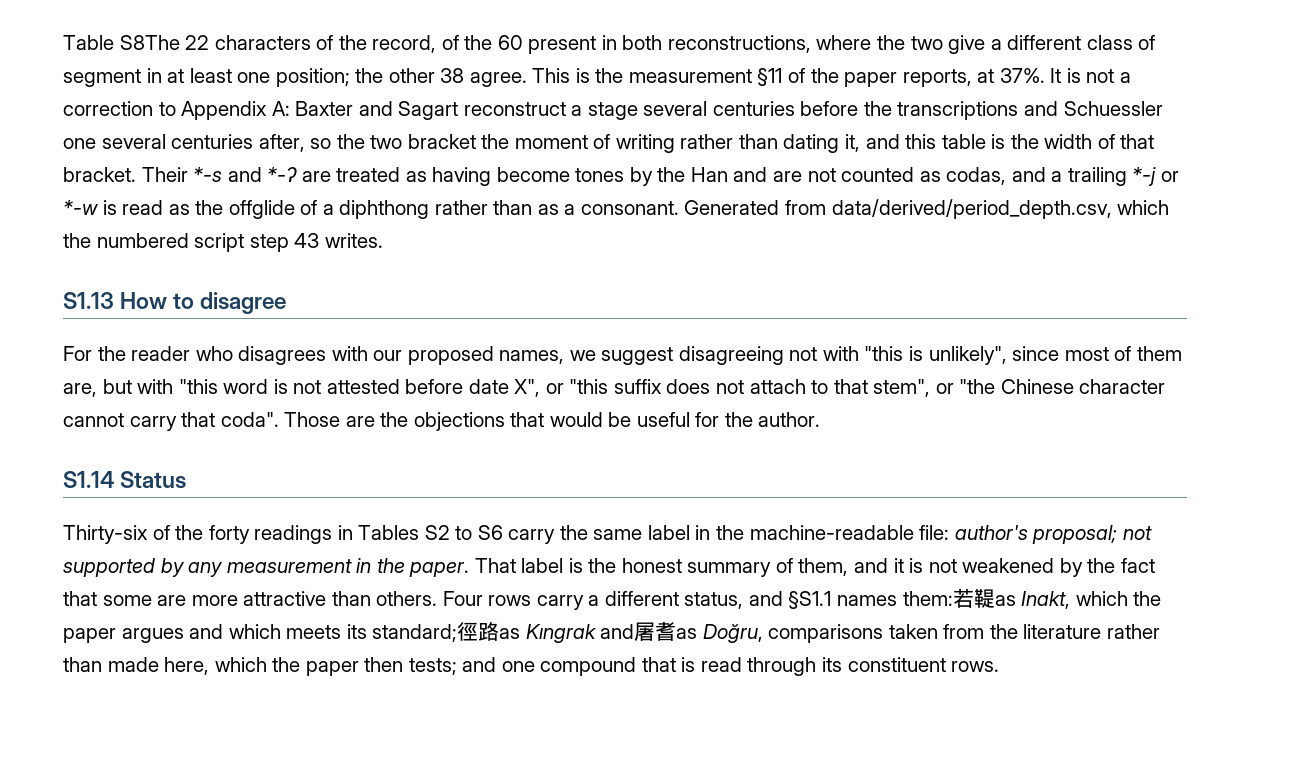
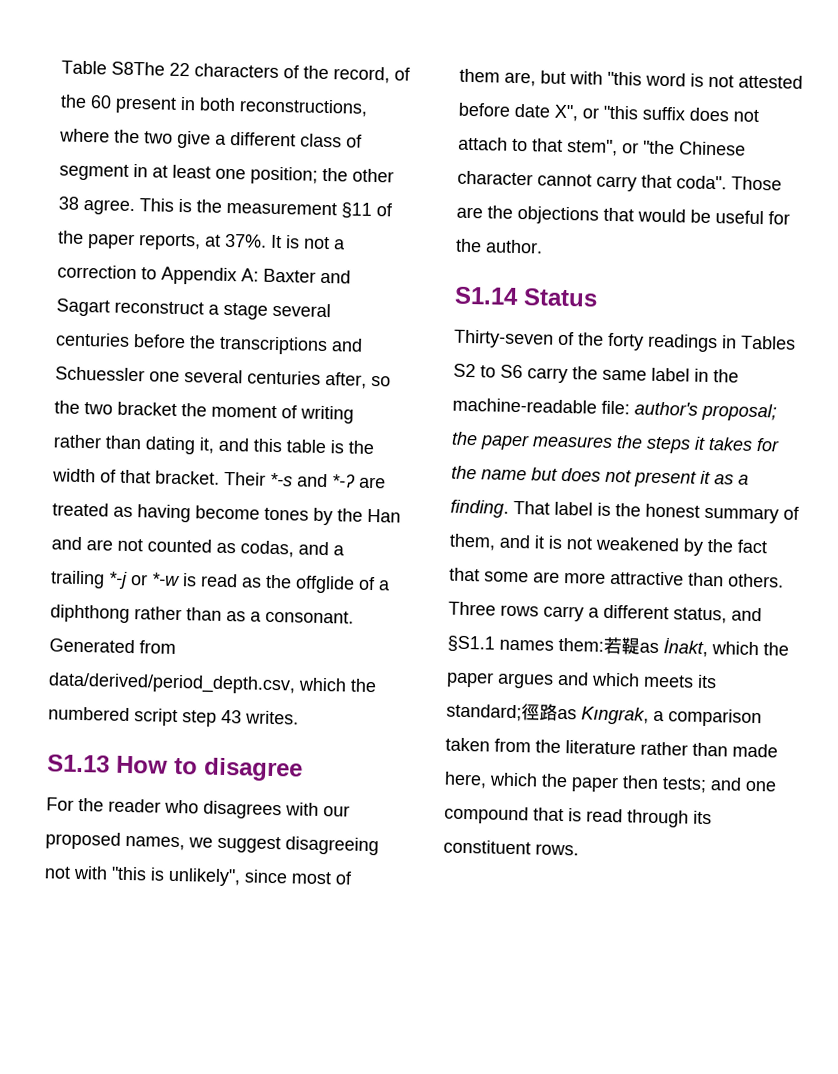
- Thirty-six of the forty readings in Tables S2 to S6 carry the same label in the machine-readable file: author's proposal; not supported by any measurement in the paper.
+ Thirty-seven of the forty readings in Tables S2 to S6 carry the same label in the machine-readable file: author's proposal; the paper measures the steps it takes for the name but does not present it as a finding.
- Four rows carry a different status, and §S1.1 names them:若鞮as Inakt, which the paper argues and which meets its standard;徑路as Kıngrak and屠耆as Doğru, comparisons taken from the literature rather than made here, which the paper then tests; and one compound that is read through its constituent rows.
+ Three rows carry a different status, and §S1.1 names them:若鞮as İnakt, which the paper argues and which meets its standard;徑路as Kıngrak, a comparison taken from the literature rather than made here, which the paper then tests; and one compound that is read through its constituent rows.

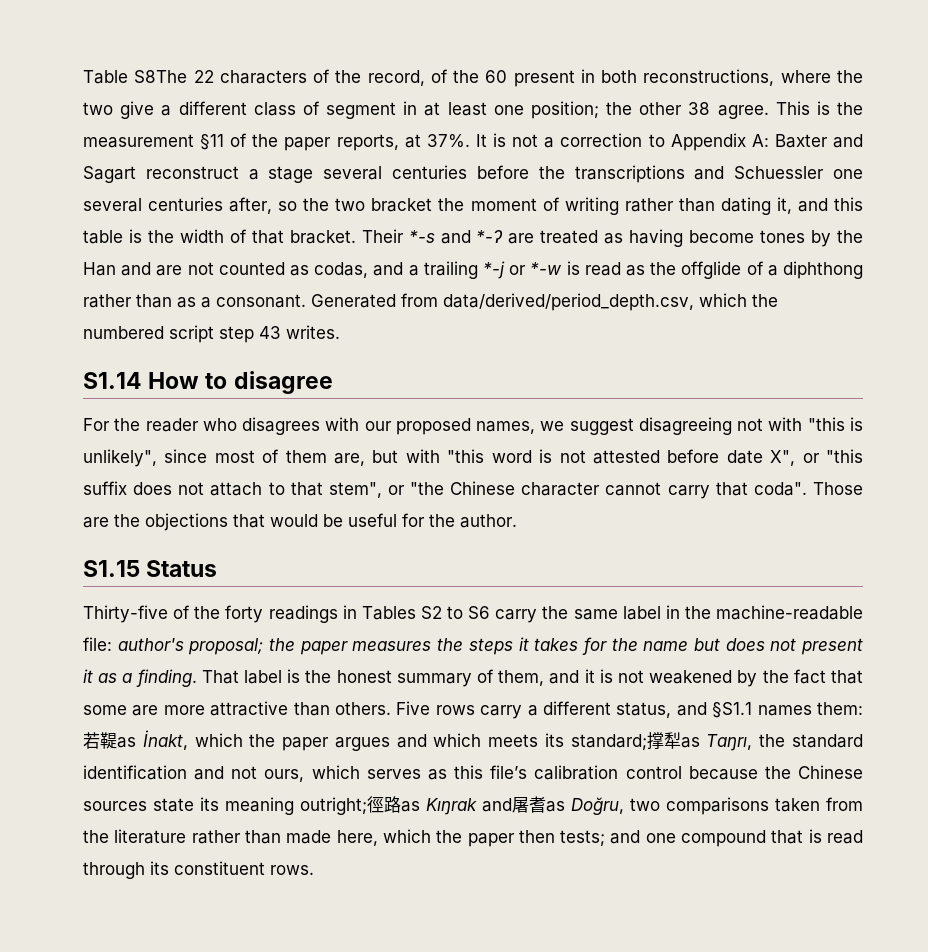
- S1.13 How to disagree
+ S1.14 How to disagree
- S1.14 Status
+ S1.15 Status
- Thirty-seven of the forty readings in Tables S2 to S6 carry the same label in the machine-readable file: author's proposal; the paper measures the steps it takes for the name but does not present it as a finding.
+ Thirty-five of the forty readings in Tables S2 to S6 carry the same label in the machine-readable file: author's proposal; the paper measures the steps it takes for the name but does not present it as a finding.
- Three rows carry a different status, and §S1.1 names them:若鞮as İnakt, which the paper argues and which meets its standard;徑路as Kıngrak, a comparison taken from the literature rather than made here, which the paper then tests; and one compound that is read through its constituent rows.
+ Five rows carry a different status, and §S1.1 names them:若鞮as İnakt, which the paper argues and which meets its standard;撑犁as Taŋrı, the standard identification and not ours, which serves as this file’s calibration control because the Chinese sources state its meaning outright;徑路as Kıŋrak and屠耆as Doğru, two comparisons taken from the literature rather than made here, which the paper then tests; and one compound that is read through its constituent rows.

